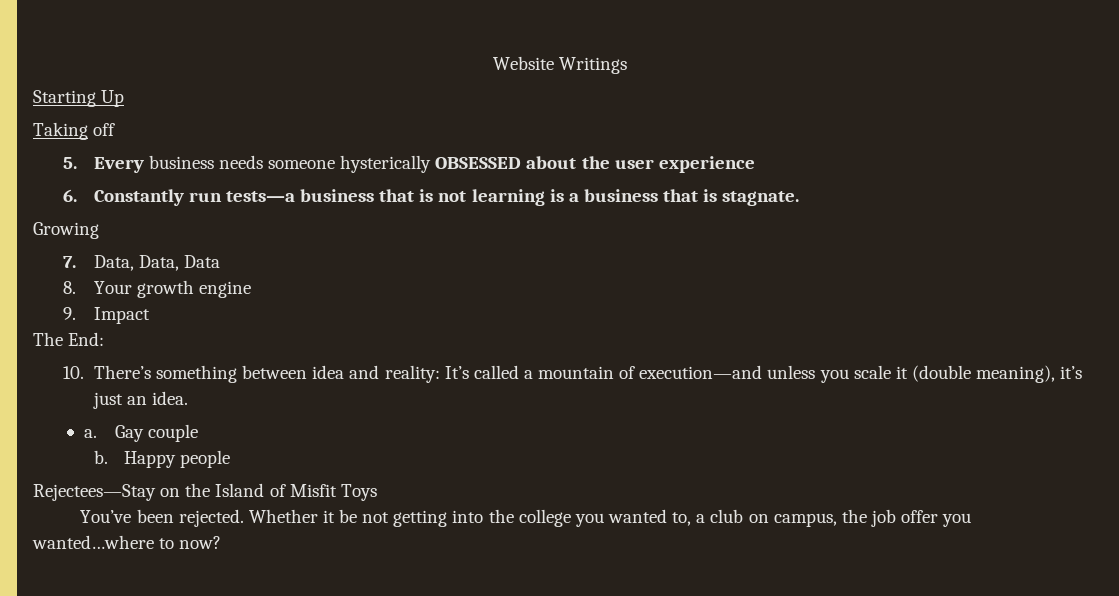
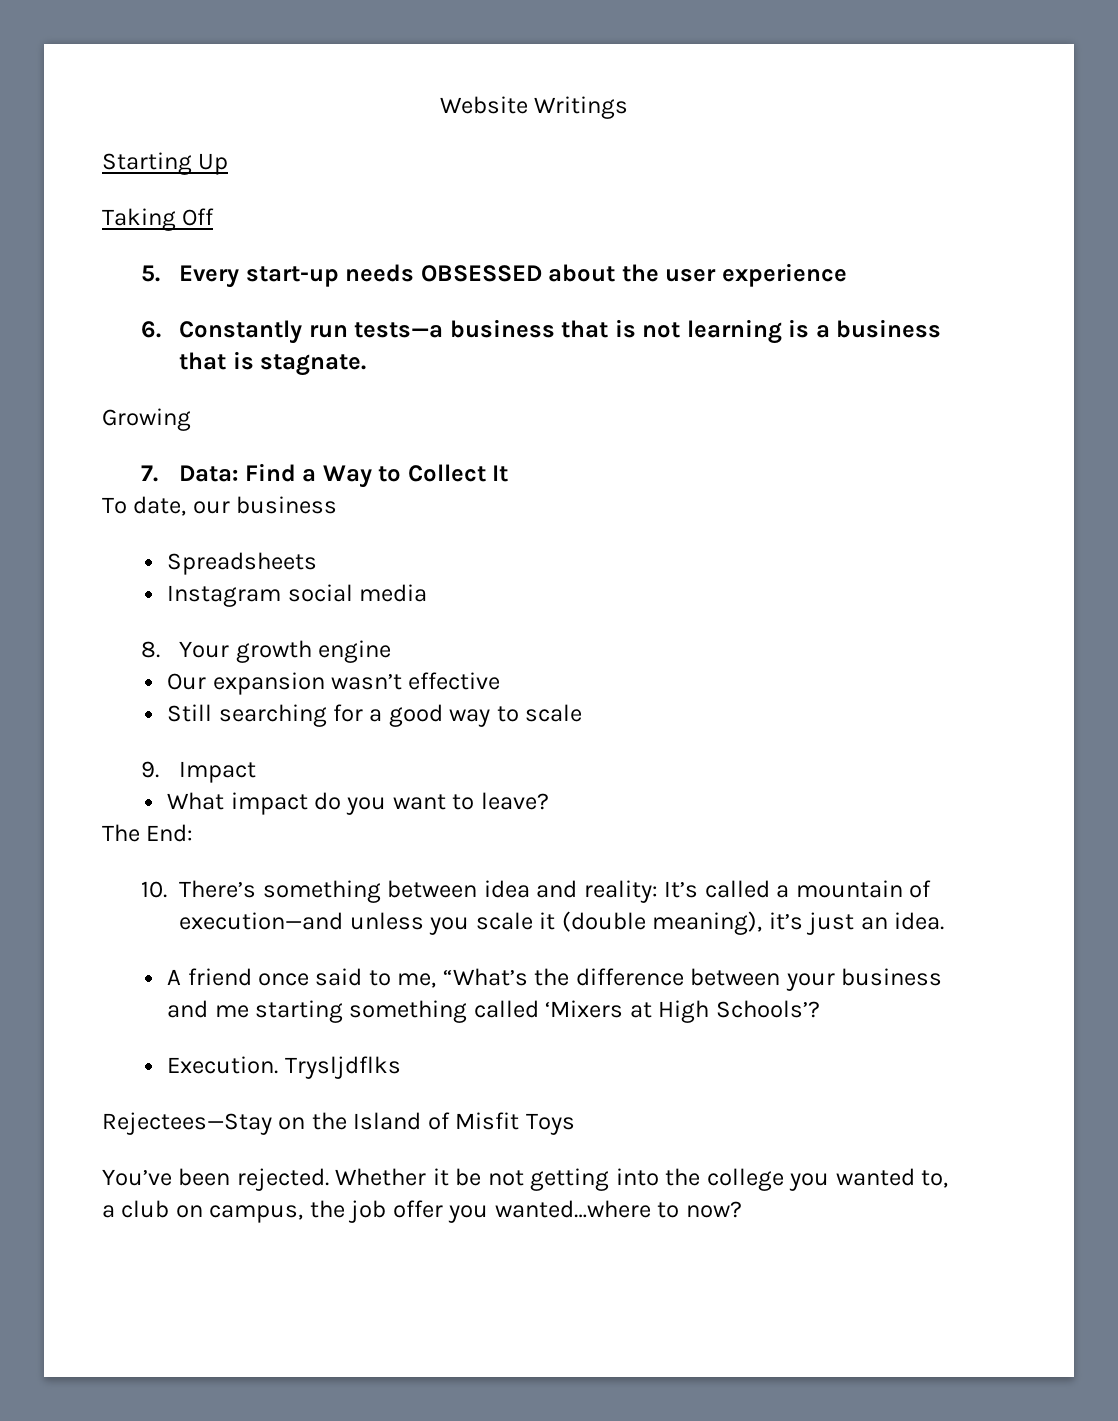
- Taking off
+ Taking Off
- 5. Every business needs someone hysterically OBSESSED about the user experience
+ 5. Every start-up needs OBSESSED about the user experience
- 7. Data, Data, Data
+ 7. Data: Find a Way to Collect It
+ To date, our business
+ Spreadsheets
+ Instagram social media
  8. Your growth engine
+ Our expansion wasn’t effective
+ Still searching for a good way to scale
  9. Impact
+ What impact do you want to leave?
- a. Gay couple
- b. Happy people
+ A friend once said to me, “What’s the difference between your business and me starting something called ‘Mixers at High Schools’?
+ Execution. Trysljdflks

